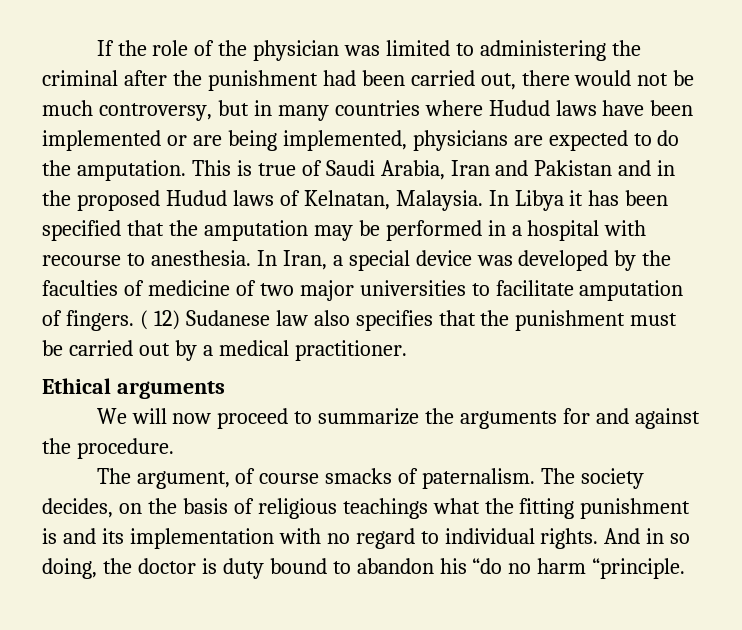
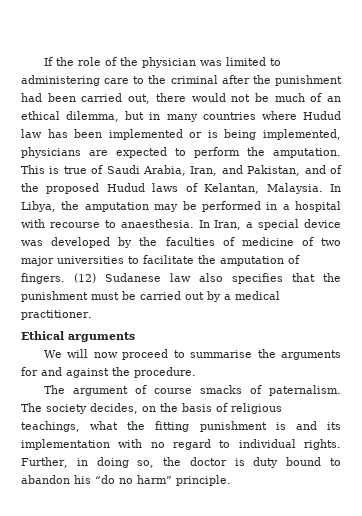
- If the role of the physician was limited to administering the criminal after the punishment had been carried out, there would not be much controversy, but in many countries where Hudud laws have been implemented or are being implemented, physicians are expected to do the amputation.
+ If the role of the physician was limited to administering care to the criminal after the punishment had been carried out, there would not be much of an ethical dilemma, but in many countries where Hudud law has been implemented or is being implemented, physicians are expected to perform the amputation.
- This is true of Saudi Arabia, Iran and Pakistan and in the proposed Hudud laws of Kelnatan, Malaysia.
+ This is true of Saudi Arabia, Iran, and Pakistan, and of the proposed Hudud laws of Kelantan, Malaysia.
- In Libya it has been specified that the amputation may be performed in a hospital with recourse to anesthesia.
+ In Libya, the amputation may be performed in a hospital with recourse to anaesthesia.
- In Iran, a special device was developed by the faculties of medicine of two major universities to facilitate amputation of fingers.
+ In Iran, a special device was developed by the faculties of medicine of two major universities to facilitate the amputation of fingers.
- ( 12) Sudanese law also specifies that the punishment must be carried out by a medical practitioner.
+ (12) Sudanese law also specifies that the punishment must be carried out by a medical practitioner.
- We will now proceed to summarize the arguments for and against the procedure.
+ We will now proceed to summarise the arguments for and against the procedure.
- The argument, of course smacks of paternalism.
+ The argument of course smacks of paternalism.
- The society decides, on the basis of religious teachings what the fitting punishment is and its implementation with no regard to individual rights.
+ The society decides, on the basis of religious teachings, what the fitting punishment is and its implementation with no regard to individual rights.
- And in so doing, the doctor is duty bound to abandon his “do no harm “principle.
+ Further, in doing so, the doctor is duty bound to abandon his “do no harm” principle.

